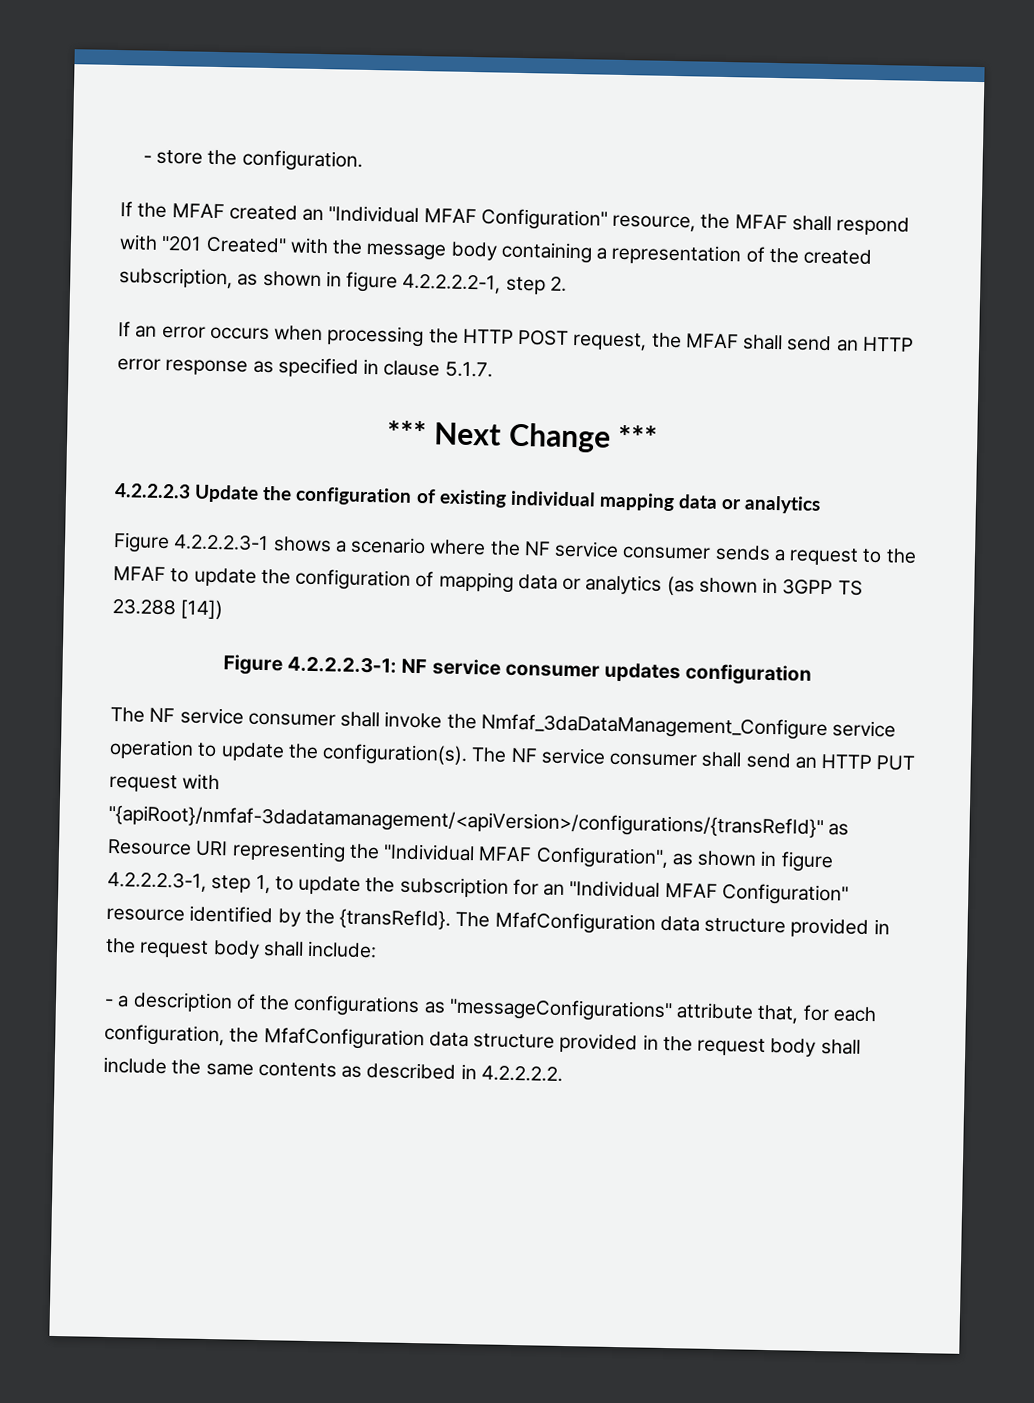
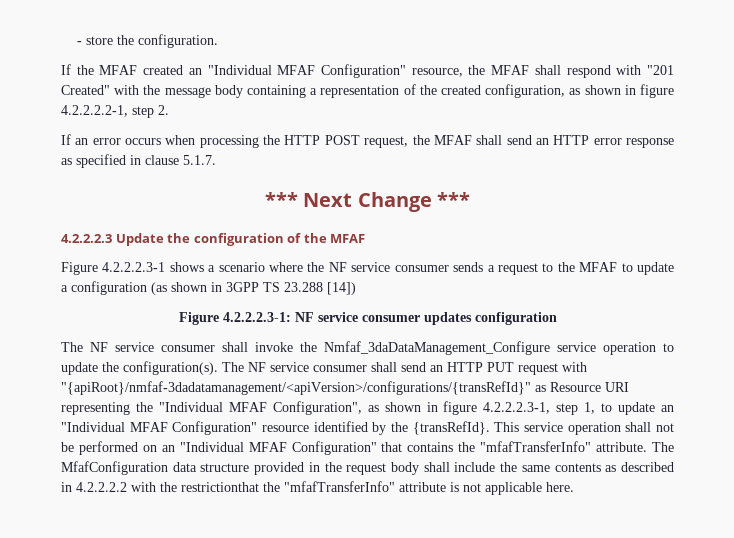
- If the MFAF created an "Individual MFAF Configuration" resource, the MFAF shall respond with "201 Created" with the message body containing a representation of the created subscription, as shown in figure 4.2.2.2.2-1, step 2.
+ If the MFAF created an "Individual MFAF Configuration" resource, the MFAF shall respond with "201 Created" with the message body containing a representation of the created configuration, as shown in figure 4.2.2.2.2-1, step 2.
- 4.2.2.2.3 Update the configuration of existing individual mapping data or analytics
+ 4.2.2.2.3 Update the configuration of the MFAF
- Figure 4.2.2.2.3-1 shows a scenario where the NF service consumer sends a request to the MFAF to update the configuration of mapping data or analytics (as shown in 3GPP TS 23.288 [14])
+ Figure 4.2.2.2.3-1 shows a scenario where the NF service consumer sends a request to the MFAF to update a configuration (as shown in 3GPP TS 23.288 [14])
- The NF service consumer shall send an HTTP PUT request with "{apiRoot}/nmfaf-3dadatamanagement/<apiVersion>/configurations/{transRefId}" as Resource URI representing the "Individual MFAF Configuration", as shown in figure 4.2.2.2.3-1, step 1, to update the subscription for an "Individual MFAF Configuration" resource identified by the {transRefId}.
+ The NF service consumer shall send an HTTP PUT request with "{apiRoot}/nmfaf-3dadatamanagement/<apiVersion>/configurations/{transRefId}" as Resource URI representing the "Individual MFAF Configuration", as shown in figure 4.2.2.2.3-1, step 1, to update an "Individual MFAF Configuration" resource identified by the {transRefId}.
+ This service operation shall not be performed on an "Individual MFAF Configuration" that contains the "mfafTransferInfo" attribute.
- The MfafConfiguration data structure provided in the request body shall include:
- - a description of the configurations as "messageConfigurations" attribute that, for each configuration, the MfafConfiguration data structure provided in the request body shall include the same contents as described in 4.2.2.2.2.
+ The MfafConfiguration data structure provided in the request body shall include the same contents as described in 4.2.2.2.2 with the restrictionthat the "mfafTransferInfo" attribute is not applicable here.

